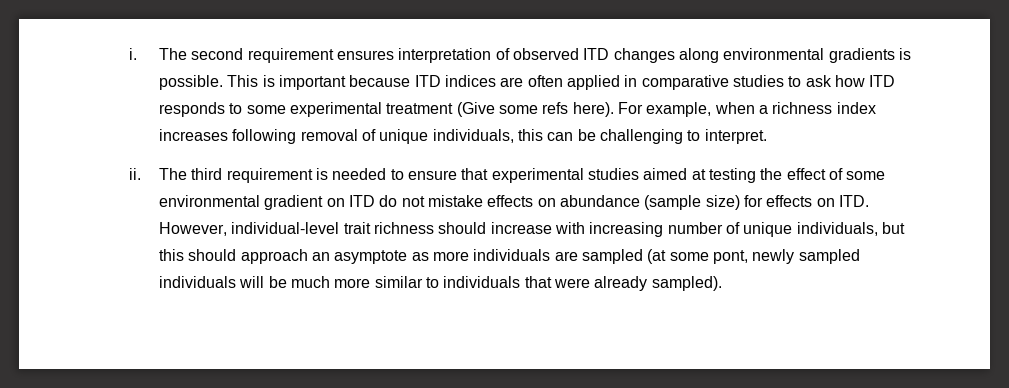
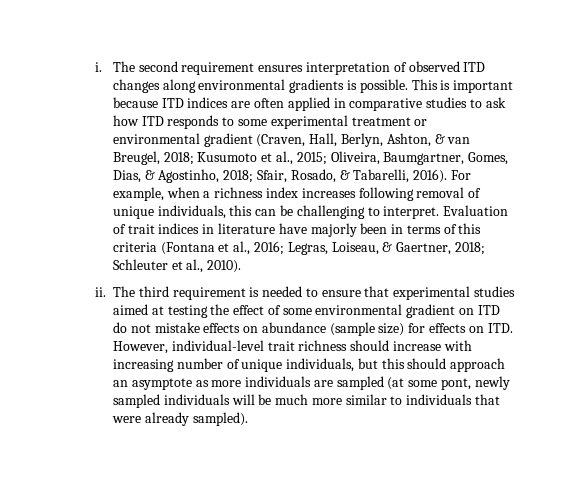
- This is important because ITD indices are often applied in comparative studies to ask how ITD responds to some experimental treatment (Give some refs here).
+ This is important because ITD indices are often applied in comparative studies to ask how ITD responds to some experimental treatment or environmental gradient (Craven, Hall, Berlyn, Ashton, & van Breugel, 2018; Kusumoto et al., 2015; Oliveira, Baumgartner, Gomes, Dias, & Agostinho, 2018; Sfair, Rosado, & Tabarelli, 2016).
+ Evaluation of trait indices in literature have majorly been in terms of this criteria (Fontana et al., 2016; Legras, Loiseau, & Gaertner, 2018; Schleuter et al., 2010).

